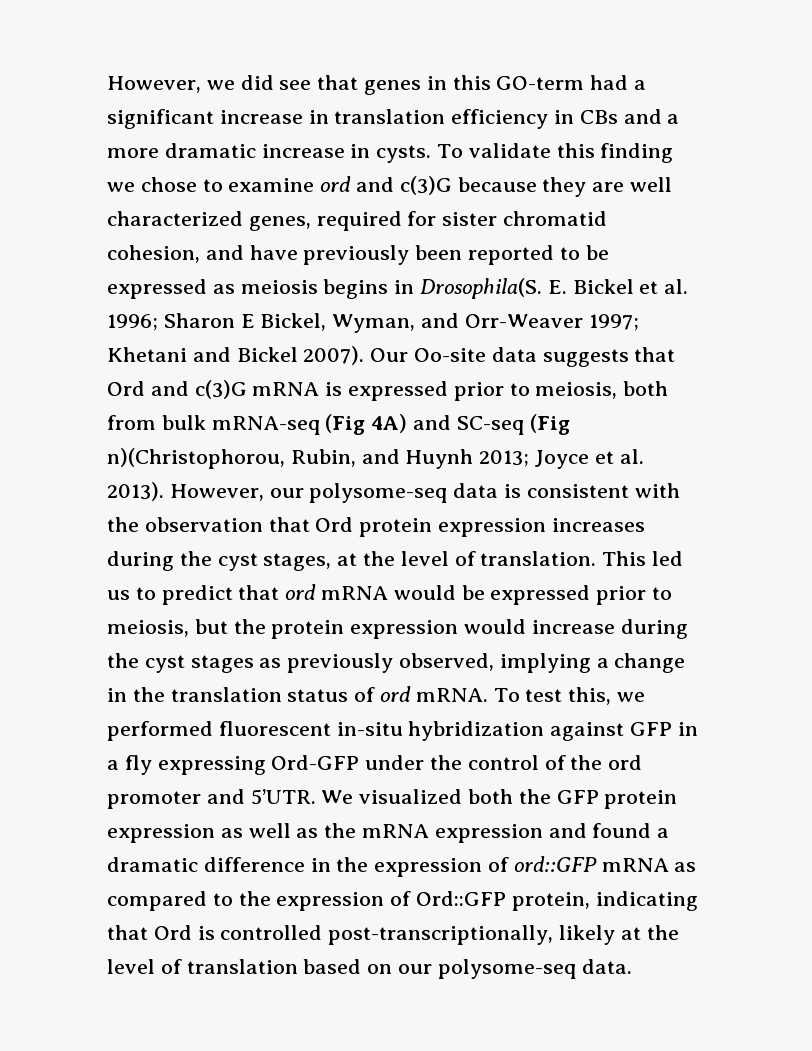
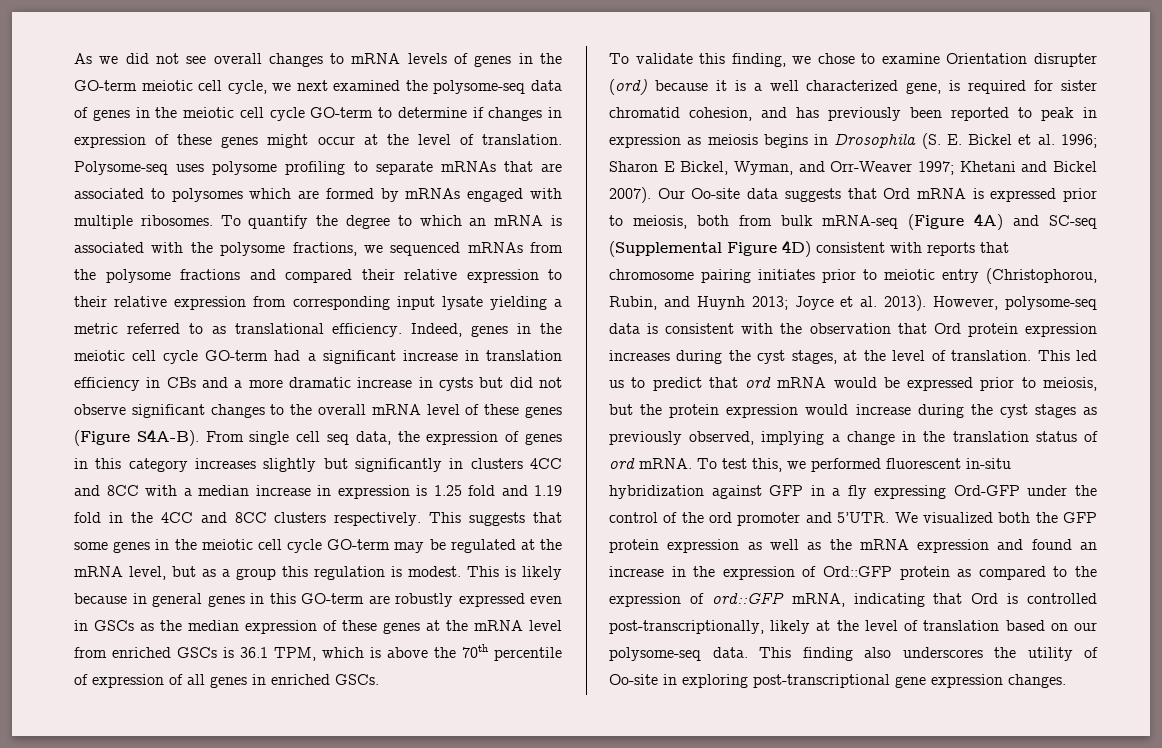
- However, we did see that genes in this GO-term had a significant increase in translation efficiency in CBs and a more dramatic increase in cysts. To validate this finding we chose to examine ord and c(3)G because they are well characterized genes, required for sister chromatid cohesion, and have previously been reported to be expressed as meiosis begins in Drosophila(S. E. Bickel et al. 1996; Sharon E Bickel, Wyman, and Orr-Weaver 1997; Khetani and Bickel 2007).
+ As we did not see overall changes to mRNA levels of genes in the GO-term meiotic cell cycle, we next examined the polysome-seq data of genes in the meiotic cell cycle GO-term to determine if changes in expression of these genes might occur at the level of translation. Polysome-seq uses polysome profiling to separate mRNAs that are associated to polysomes which are formed by mRNAs engaged with multiple ribosomes. To quantify the degree to which an mRNA is associated with the polysome fractions, we sequenced mRNAs from the polysome fractions and compared their relative expression to their relative expression from corresponding input lysate yielding a metric referred to as translational efficiency. Indeed, genes in the meiotic cell cycle GO-term had a significant increase in translation efficiency in CBs and a more dramatic increase in cysts but did not observe significant changes to the overall mRNA level of these genes (Figure S4A-B). From single cell seq data, the expression of genes in this category increases slightly but significantly in clusters 4CC and 8CC with a median increase in expression is 1.25 fold and 1.19 fold in the 4CC and 8CC clusters respectively. This suggests that some genes in the meiotic cell cycle GO-term may be regulated at the mRNA level, but as a group this regulation is modest. This is likely because in general genes in this GO-term are robustly expressed even in GSCs as the median expression of these genes at the mRNA level from enriched GSCs is 36.1 TPM, which is above the 70th percentile of expression of all genes in enriched GSCs.
+ To validate this finding, we chose to examine Orientation disrupter (ord) because it is a well characterized gene, is required for sister chromatid cohesion, and has previously been reported to peak in expression as meiosis begins in Drosophila (S. E. Bickel et al. 1996; Sharon E Bickel, Wyman, and Orr-Weaver 1997; Khetani and Bickel 2007).
- Our Oo-site data suggests that Ord and c(3)G mRNA is expressed prior to meiosis, both from bulk mRNA-seq (Fig 4A) and SC-seq (Fig n)(Christophorou, Rubin, and Huynh 2013; Joyce et al. 2013).
+ Our Oo-site data suggests that Ord mRNA is expressed prior to meiosis, both from bulk mRNA-seq (Figure 4A) and SC-seq (Supplemental Figure 4D) consistent with reports that chromosome pairing initiates prior to meiotic entry (Christophorou, Rubin, and Huynh 2013; Joyce et al. 2013).
- However, our polysome-seq data is consistent with the observation that Ord protein expression increases during the cyst stages, at the level of translation.
+ However, polysome-seq data is consistent with the observation that Ord protein expression increases during the cyst stages, at the level of translation.
- We visualized both the GFP protein expression as well as the mRNA expression and found a dramatic difference in the expression of ord::GFP mRNA as compared to the expression of Ord::GFP protein, indicating that Ord is controlled post-transcriptionally, likely at the level of translation based on our polysome-seq data.
+ We visualized both the GFP protein expression as well as the mRNA expression and found an increase in the expression of Ord::GFP protein as compared to the expression of ord::GFP mRNA, indicating that Ord is controlled post-transcriptionally, likely at the level of translation based on our polysome-seq data.
+ This finding also underscores the utility of Oo-site in exploring post-transcriptional gene expression changes.

